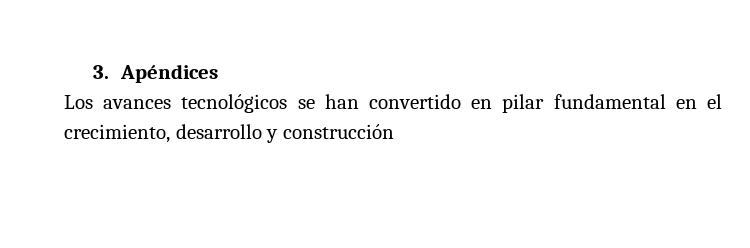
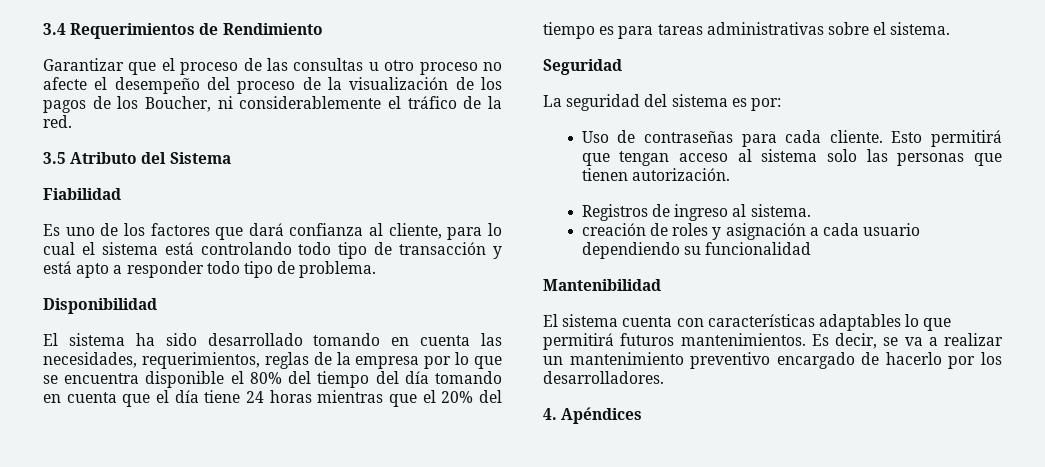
- 3. Apéndices
- Los avances tecnológicos se han convertido en pilar fundamental en el crecimiento, desarrollo y construcción
+ 3.4 Requerimientos de Rendimiento
+ Garantizar que el proceso de las consultas u otro proceso no afecte el desempeño del proceso de la visualización de los pagos de los Boucher, ni considerablemente el tráfico de la red.
+ 3.5 Atributo del Sistema
+ Fiabilidad
+ Es uno de los factores que dará confianza al cliente, para lo cual el sistema está controlando todo tipo de transacción y está apto a responder todo tipo de problema.
+ Disponibilidad
+ El sistema ha sido desarrollado tomando en cuenta las necesidades, requerimientos, reglas de la empresa por lo que se encuentra disponible el 80% del tiempo del día tomando en cuenta que el día tiene 24 horas mientras que el 20% del tiempo es para tareas administrativas sobre el sistema.
+ Seguridad
+ La seguridad del sistema es por:
+ Uso de contraseñas para cada cliente. Esto permitirá que tengan acceso al sistema solo las personas que tienen autorización.
+ Registros de ingreso al sistema.
+ creación de roles y asignación a cada usuario dependiendo su funcionalidad
+ Mantenibilidad
+ El sistema cuenta con características adaptables lo que permitirá futuros mantenimientos. Es decir, se va a realizar un mantenimiento preventivo encargado de hacerlo por los desarrolladores.
+ 4. Apéndices

